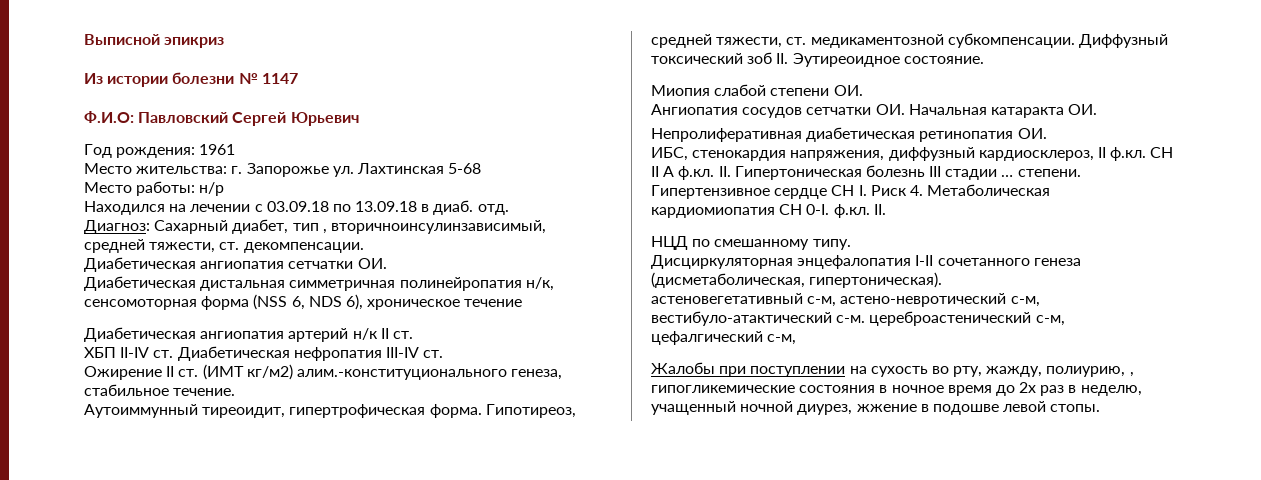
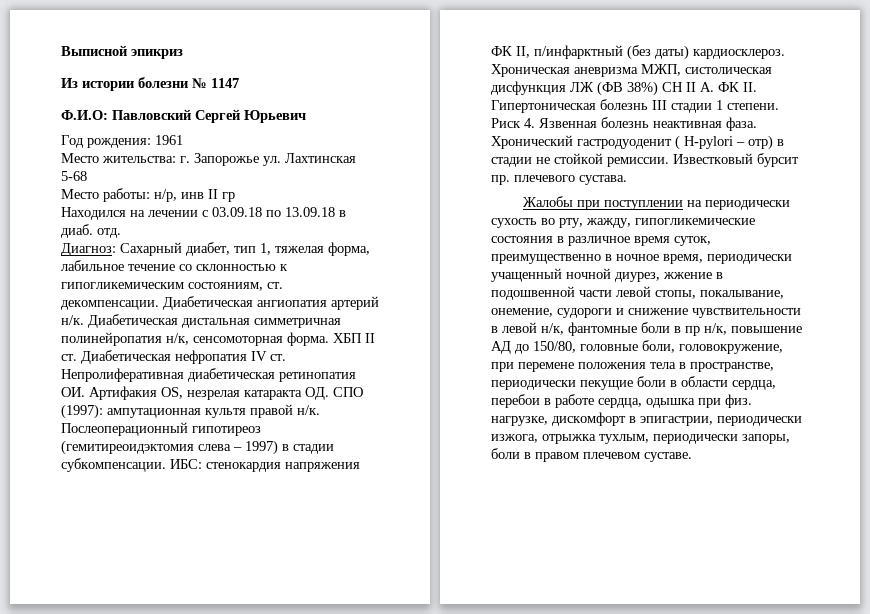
- Место работы: н/р
+ Место работы: н/р, инв II гр
- Диагноз: Сахарный диабет, тип , вторичноинсулинзависимый, средней тяжести, ст. декомпенсации.
- Диабетическая ангиопатия сетчатки ОИ.
- Диабетическая дистальная симметричная полинейропатия н/к, сенсомоторная форма (NSS 6, NDS 6), хроническое течение
- Диабетическая ангиопатия артерий н/к II ст.
- ХБП II-IV ст. Диабетическая нефропатия III-IV ст.
- Ожирение II ст. (ИМТ кг/м2) алим.-конституционального генеза, стабильное течение.
- Аутоиммунный тиреоидит, гипертрофическая форма. Гипотиреоз, средней тяжести, ст. медикаментозной субкомпенсации. Диффузный токсический зоб II. Эутиреоидное состояние.
- Миопия слабой степени ОИ.
- Ангиопатия сосудов сетчатки ОИ. Начальная катаракта ОИ.
- Непролиферативная диабетическая ретинопатия ОИ.
- ИБС, стенокардия напряжения, диффузный кардиосклероз, II ф.кл. СН II А ф.кл. II. Гипертоническая болезнь III стадии … степени. Гипертензивное сердце СН I. Риск 4. Метаболическая кардиомиопатия СН 0-I. ф.кл. II.
- НЦД по смешанному типу.
- Дисциркуляторная энцефалопатия I-II сочетанного генеза (дисметаболическая, гипертоническая).
- астеновегетативный с-м, астено-невротический с-м, вестибуло-атактический с-м. цереброастенический с-м, цефалгический с-м,
+ Диагноз: Сахарный диабет, тип 1, тяжелая форма, лабильное течение со склонностью к гипогликемическим состояниям, ст. декомпенсации. Диабетическая ангиопатия артерий н/к. Диабетическая дистальная симметричная полинейропатия н/к, сенсомоторная форма. ХБП II ст. Диабетическая нефропатия IV ст. Непролиферативная диабетическая ретинопатия ОИ. Артифакия OS, незрелая катаракта ОД. СПО (1997): ампутационная культя правой н/к. Послеоперационный гипотиреоз (гемитиреоидэктомия слева – 1997) в стадии субкомпенсации. ИБС: стенокардия напряжения ФК II, п/инфарктный (без даты) кардиосклероз. Хроническая аневризма МЖП, систолическая дисфункция ЛЖ (ФВ 38%) СН II А. ФК II. Гипертоническая болезнь III стадии 1 степени. Риск 4. Язвенная болезнь неактивная фаза. Хронический гастродуоденит ( H-pylori – отр) в стадии не стойкой ремиссии. Известковый бурсит пр. плечевого сустава.
- Жалобы при поступлении на сухость во рту, жажду, полиурию, , гипогликемические состояния в ночное время до 2х раз в неделю, учащенный ночной диурез, жжение в подошве левой стопы.
+ Жалобы при поступлении на периодически сухость во рту, жажду, гипогликемические состояния в различное время суток, преимущественно в ночное время, периодически учащенный ночной диурез, жжение в подошвенной части левой стопы, покалывание, онемение, судороги и снижение чувствительности в левой н/к, фантомные боли в пр н/к, повышение АД до 150/80, головные боли, головокружение, при перемене положения тела в пространстве, периодически пекущие боли в области сердца, перебои в работе сердца, одышка при физ. нагрузке, дискомфорт в эпигастрии, периодически изжога, отрыжка тухлым, периодически запоры, боли в правом плечевом суставе.

